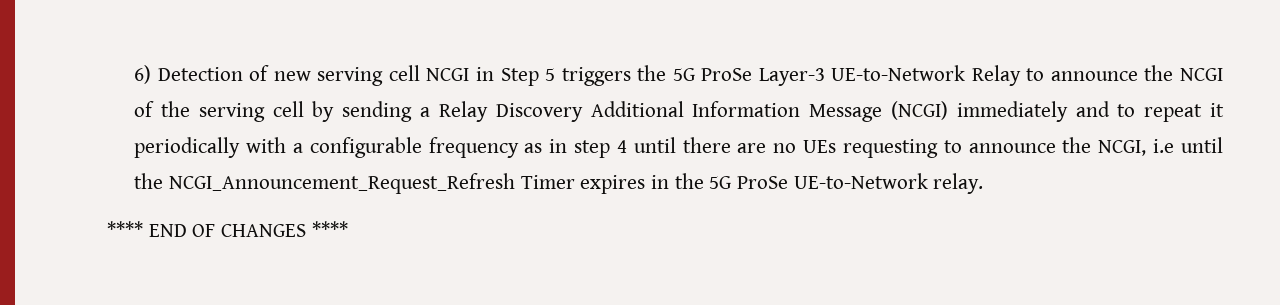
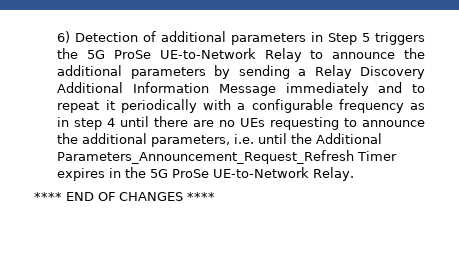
- 6) Detection of new serving cell NCGI in Step 5 triggers the 5G ProSe Layer-3 UE-to-Network Relay to announce the NCGI of the serving cell by sending a Relay Discovery Additional Information Message (NCGI) immediately and to repeat it periodically with a configurable frequency as in step 4 until there are no UEs requesting to announce the NCGI, i.e until the NCGI_Announcement_Request_Refresh Timer expires in the 5G ProSe UE-to-Network relay.
+ 6) Detection of additional parameters in Step 5 triggers the 5G ProSe UE-to-Network Relay to announce the additional parameters by sending a Relay Discovery Additional Information Message immediately and to repeat it periodically with a configurable frequency as in step 4 until there are no UEs requesting to announce the additional parameters, i.e. until the Additional Parameters_Announcement_Request_Refresh Timer expires in the 5G ProSe UE-to-Network Relay.

